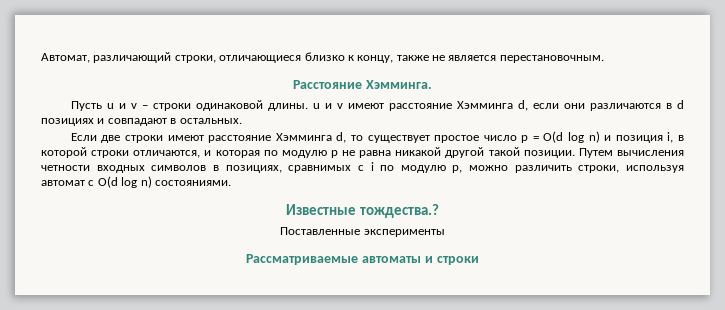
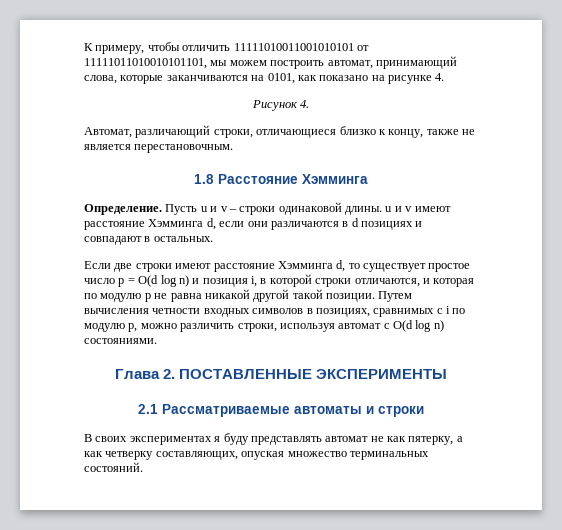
+ К примеру, чтобы отличить 11111010011001010101 от 11111011010010101101, мы можем построить автомат, принимающий слова, которые заканчиваются на 0101, как показано на рисунке 4.
+ Рисунок 4.
- Расстояние Хэмминга.
- Пусть u и v – строки одинаковой длины. u и v имеют расстояние Хэмминга d, если они различаются в d позициях и совпадают в остальных.
+ 1.8 Расстояние Хэмминга
+ Определение. Пусть u и v – строки одинаковой длины. u и v имеют расстояние Хэмминга d, если они различаются в d позициях и совпадают в остальных.
- Известные тождества.?
- Поставленные эксперименты
- Рассматриваемые автоматы и строки
+ Глава 2. ПОСТАВЛЕННЫЕ ЭКСПЕРИМЕНТЫ
+ 2.1 Рассматриваемые автоматы и строки
+ В своих экспериментах я буду представлять автомат не как пятерку, а как четверку составляющих, опуская множество терминальных состояний.

